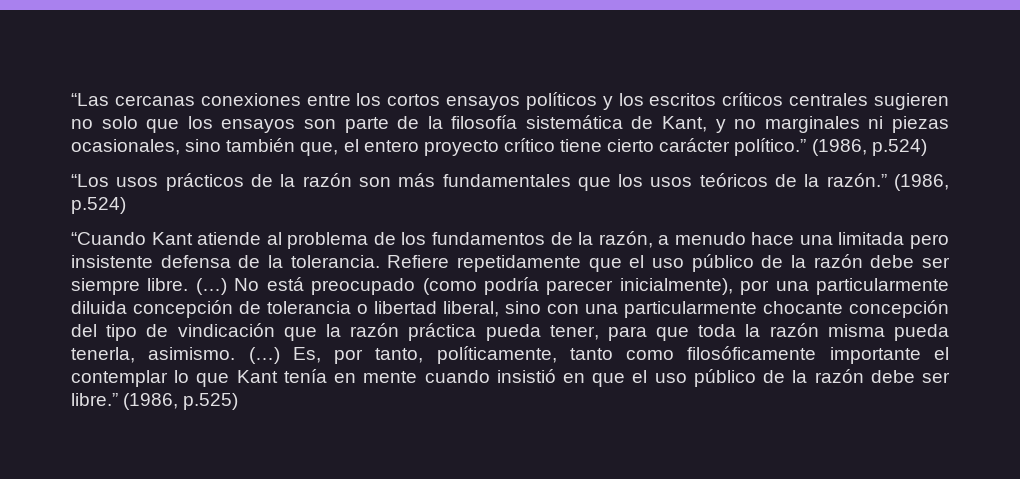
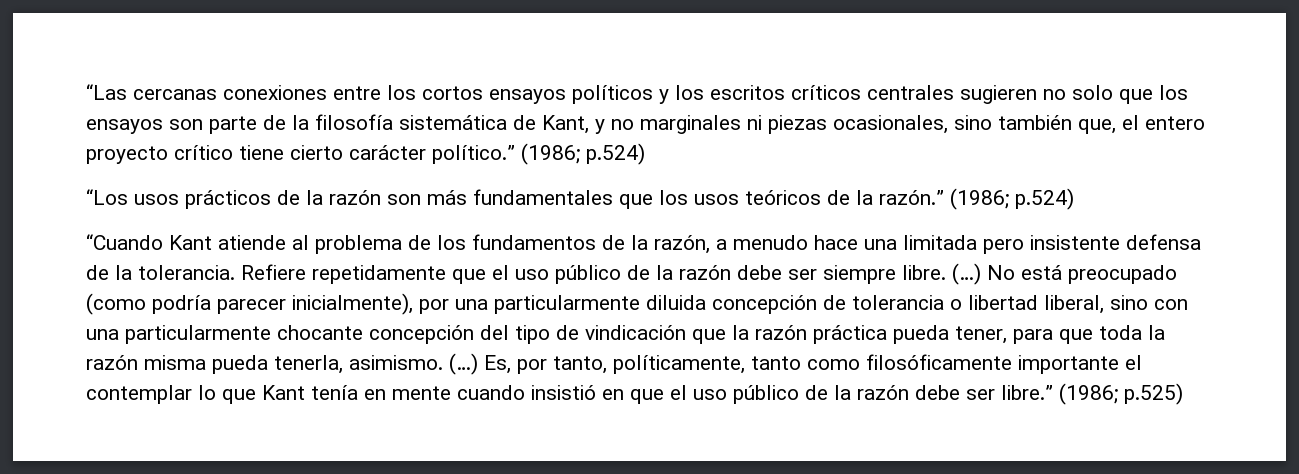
- “Las cercanas conexiones entre los cortos ensayos políticos y los escritos críticos centrales sugieren no solo que los ensayos son parte de la filosofía sistemática de Kant, y no marginales ni piezas ocasionales, sino también que, el entero proyecto crítico tiene cierto carácter político.” (1986, p.524)
+ “Las cercanas conexiones entre los cortos ensayos políticos y los escritos críticos centrales sugieren no solo que los ensayos son parte de la filosofía sistemática de Kant, y no marginales ni piezas ocasionales, sino también que, el entero proyecto crítico tiene cierto carácter político.” (1986; p.524)
- “Los usos prácticos de la razón son más fundamentales que los usos teóricos de la razón.” (1986, p.524)
+ “Los usos prácticos de la razón son más fundamentales que los usos teóricos de la razón.” (1986; p.524)
- (1986, p.525)
+ (1986; p.525)

